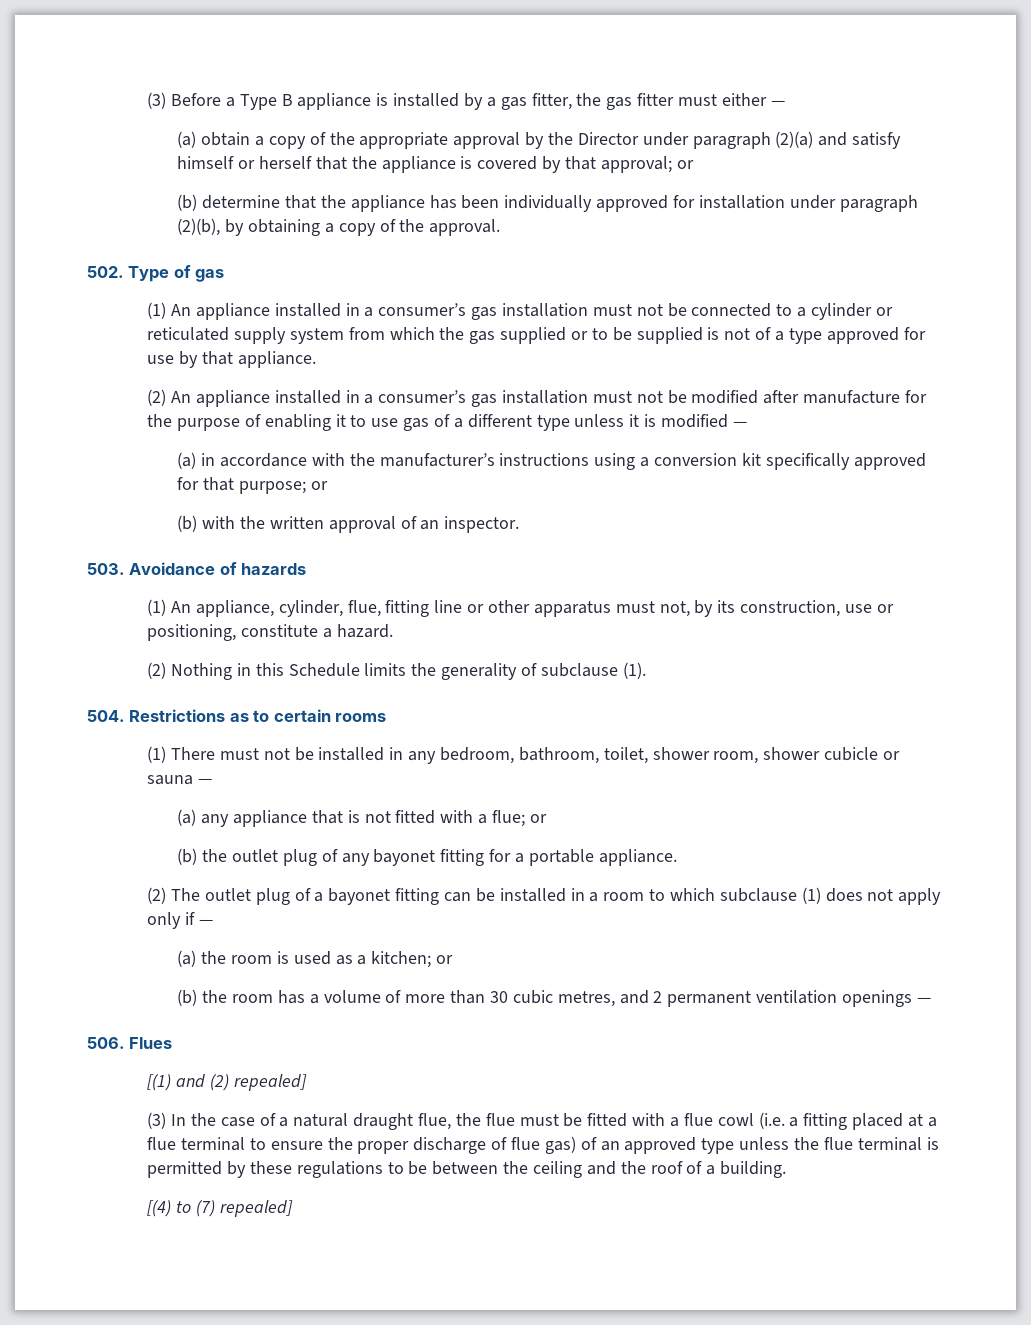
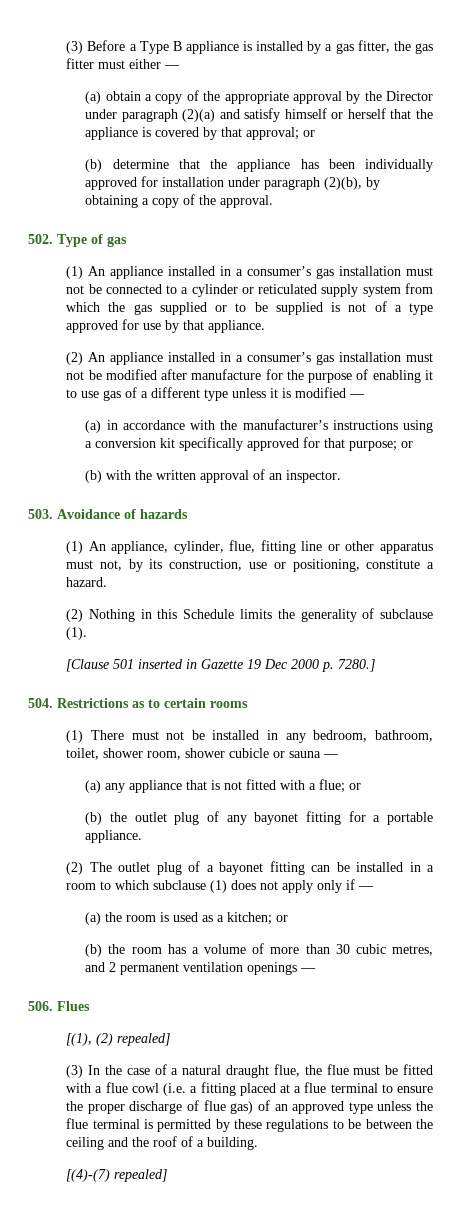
+ [Clause 501 inserted in Gazette 19 Dec 2000 p. 7280.]
- [(1) and (2) repealed]
+ [(1), (2) repealed]
- [(4) to (7) repealed]
+ [(4)-(7) repealed]

